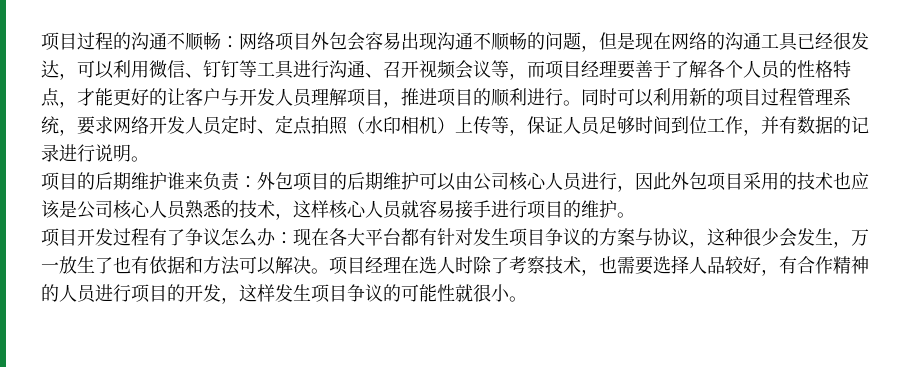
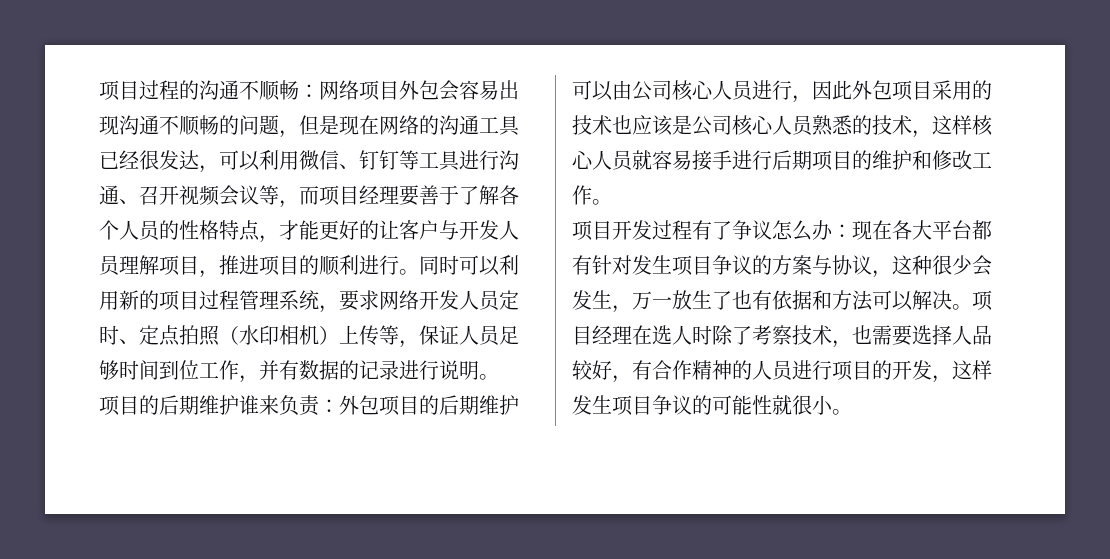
- 项目的后期维护谁来负责：外包项目的后期维护可以由公司核心人员进行，因此外包项目采用的技术也应该是公司核心人员熟悉的技术，这样核心人员就容易接手进行项目的维护。
+ 项目的后期维护谁来负责：外包项目的后期维护可以由公司核心人员进行，因此外包项目采用的技术也应该是公司核心人员熟悉的技术，这样核心人员就容易接手进行后期项目的维护和修改工作。

